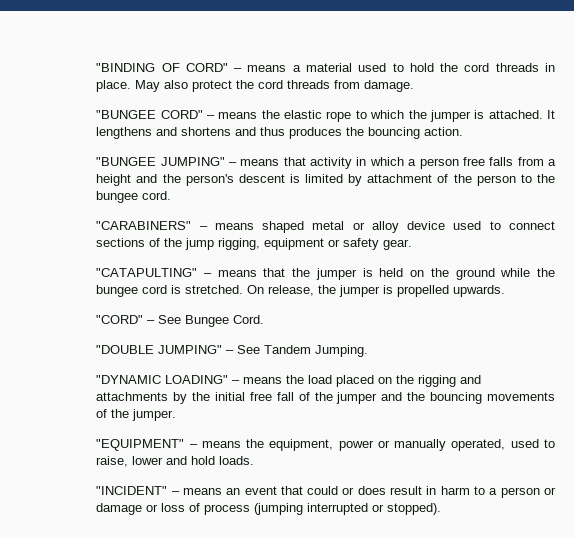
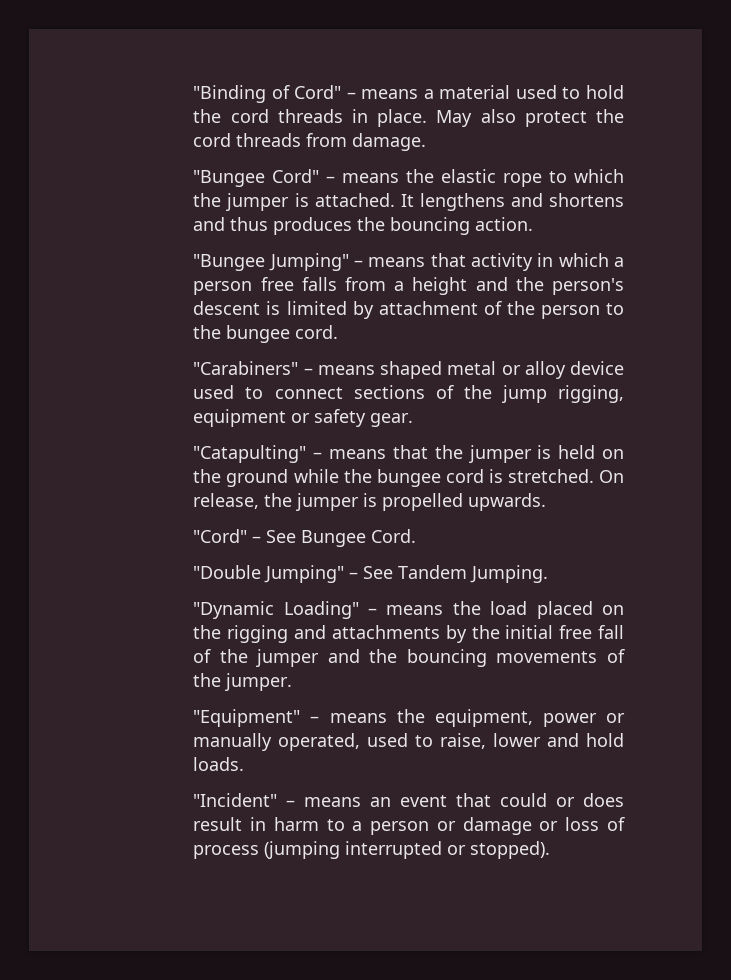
- "BINDING OF CORD" – means a material used to hold the cord threads in place.
+ "Binding of Cord" – means a material used to hold the cord threads in place.
- "BUNGEE CORD" – means the elastic rope to which the jumper is attached.
+ "Bungee Cord" – means the elastic rope to which the jumper is attached.
- "BUNGEE JUMPING" – means that activity in which a person free falls from a height and the person's descent is limited by attachment of the person to the bungee cord.
+ "Bungee Jumping" – means that activity in which a person free falls from a height and the person's descent is limited by attachment of the person to the bungee cord.
- "CARABINERS" – means shaped metal or alloy device used to connect sections of the jump rigging, equipment or safety gear.
+ "Carabiners" – means shaped metal or alloy device used to connect sections of the jump rigging, equipment or safety gear.
- "CATAPULTING" – means that the jumper is held on the ground while the bungee cord is stretched.
+ "Catapulting" – means that the jumper is held on the ground while the bungee cord is stretched.
- "CORD" – See Bungee Cord.
+ "Cord" – See Bungee Cord.
- "DOUBLE JUMPING" – See Tandem Jumping.
+ "Double Jumping" – See Tandem Jumping.
- "DYNAMIC LOADING" – means the load placed on the rigging and attachments by the initial free fall of the jumper and the bouncing movements of the jumper.
+ "Dynamic Loading" – means the load placed on the rigging and attachments by the initial free fall of the jumper and the bouncing movements of the jumper.
- "EQUIPMENT" – means the equipment, power or manually operated, used to raise, lower and hold loads.
+ "Equipment" – means the equipment, power or manually operated, used to raise, lower and hold loads.
- "INCIDENT" – means an event that could or does result in harm to a person or damage or loss of process (jumping interrupted or stopped).
+ "Incident" – means an event that could or does result in harm to a person or damage or loss of process (jumping interrupted or stopped).

